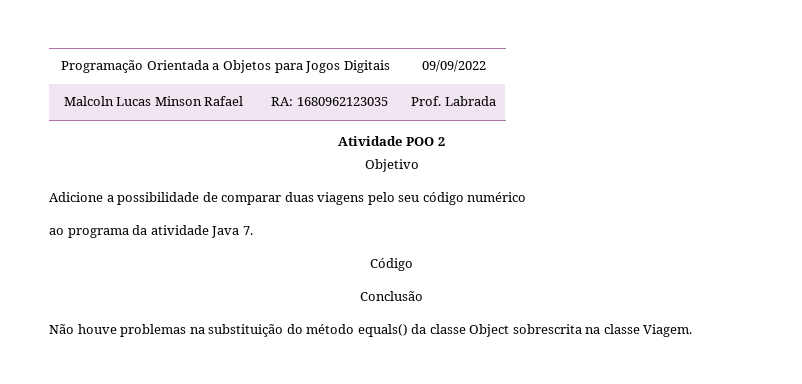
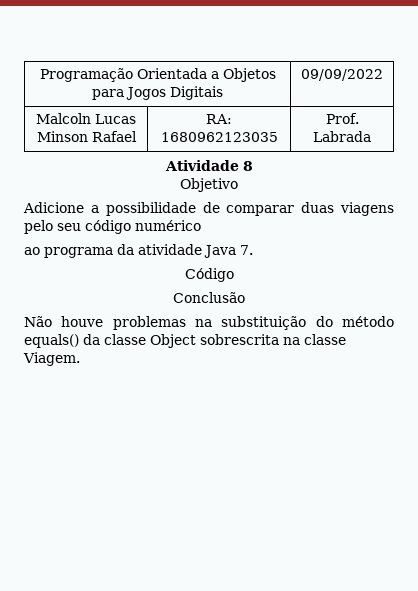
- Atividade POO 2
+ Atividade 8

